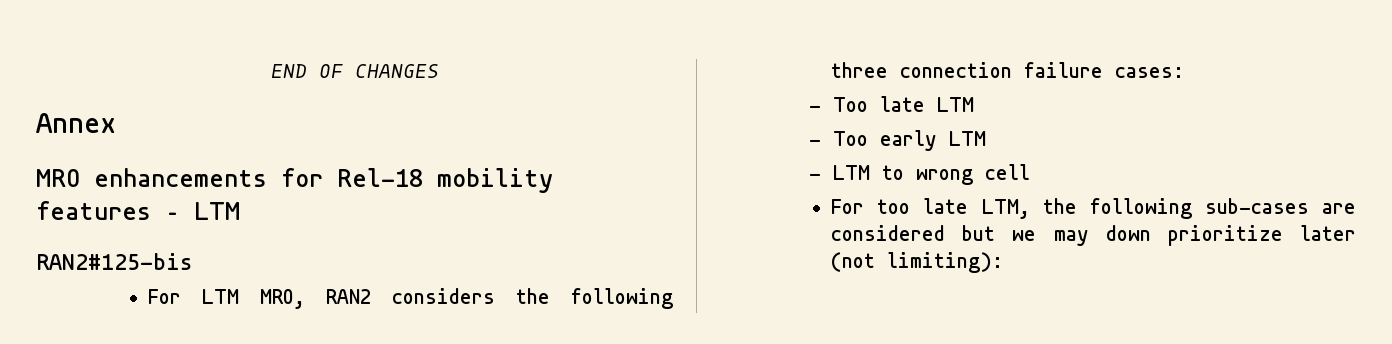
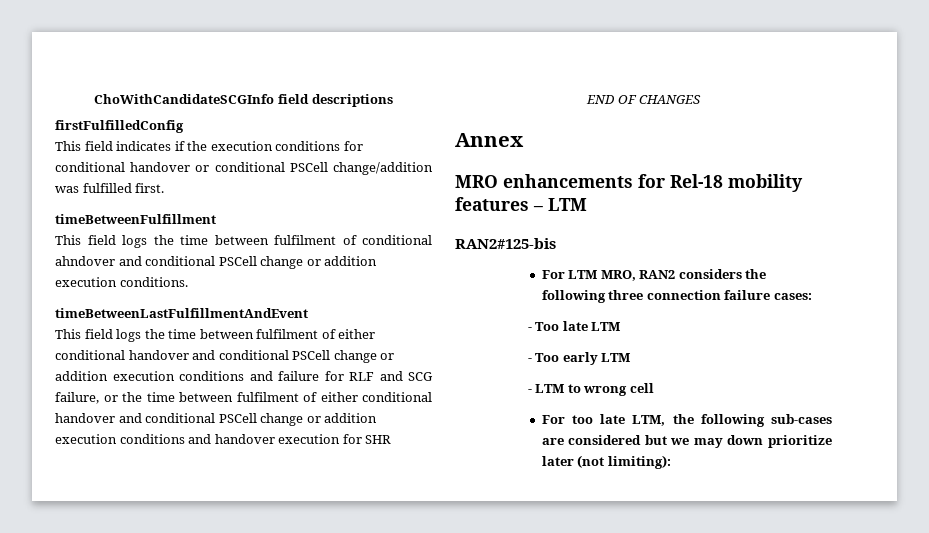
+ ChoWithCandidateSCGInfo field descriptions
+ firstFulfilledConfig
+ This field indicates if the execution conditions for conditional handover or conditional PSCell change/addition was fulfilled first.
+ timeBetweenFulfillment
+ This field logs the time between fulfilment of conditional ahndover and conditional PSCell change or addition execution conditions.
+ timeBetweenLastFulfillmentAndEvent
+ This field logs the time between fulfilment of either conditional handover and conditional PSCell change or addition execution conditions and failure for RLF and SCG failure, or the time between fulfilment of either conditional handover and conditional PSCell change or addition execution conditions and handover execution for SHR

